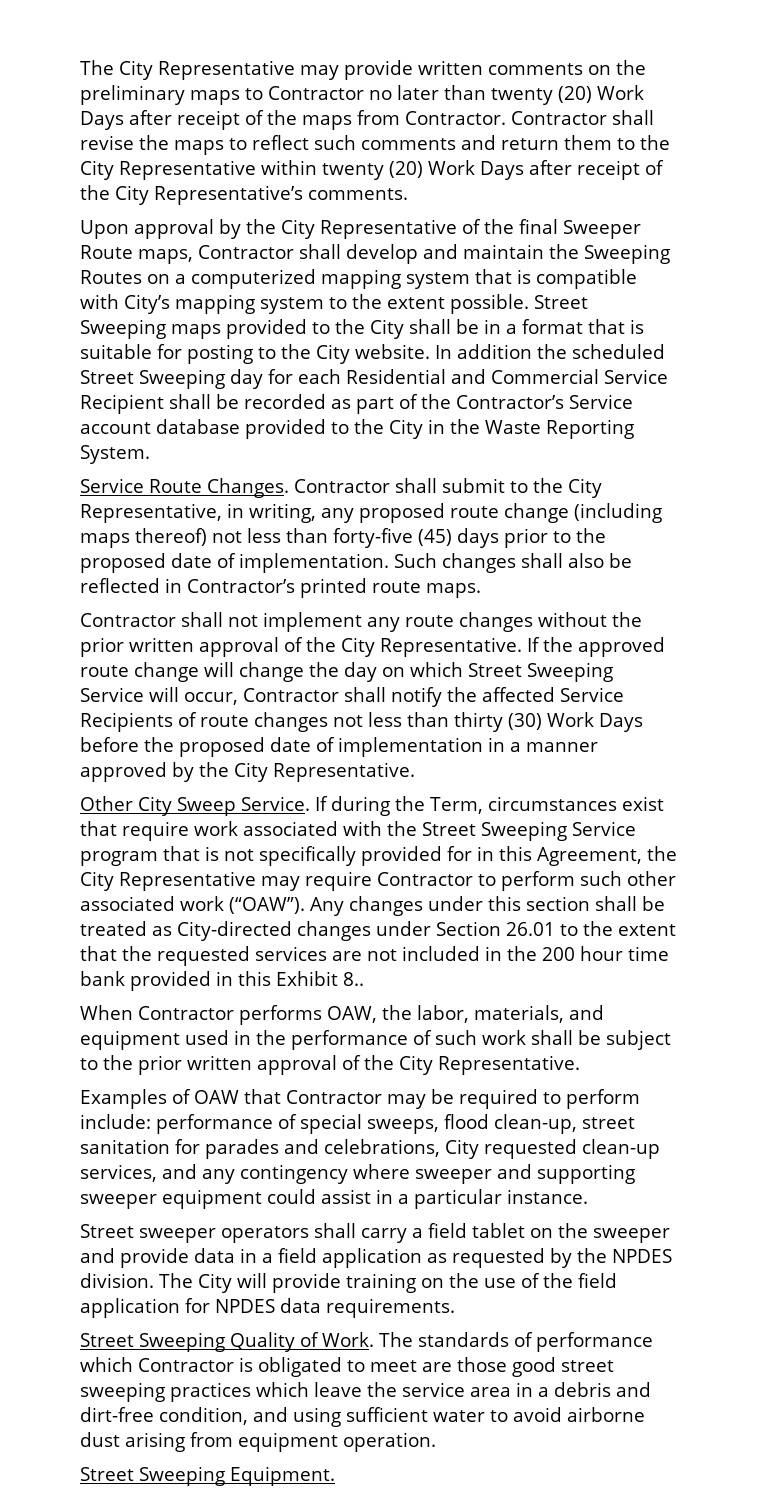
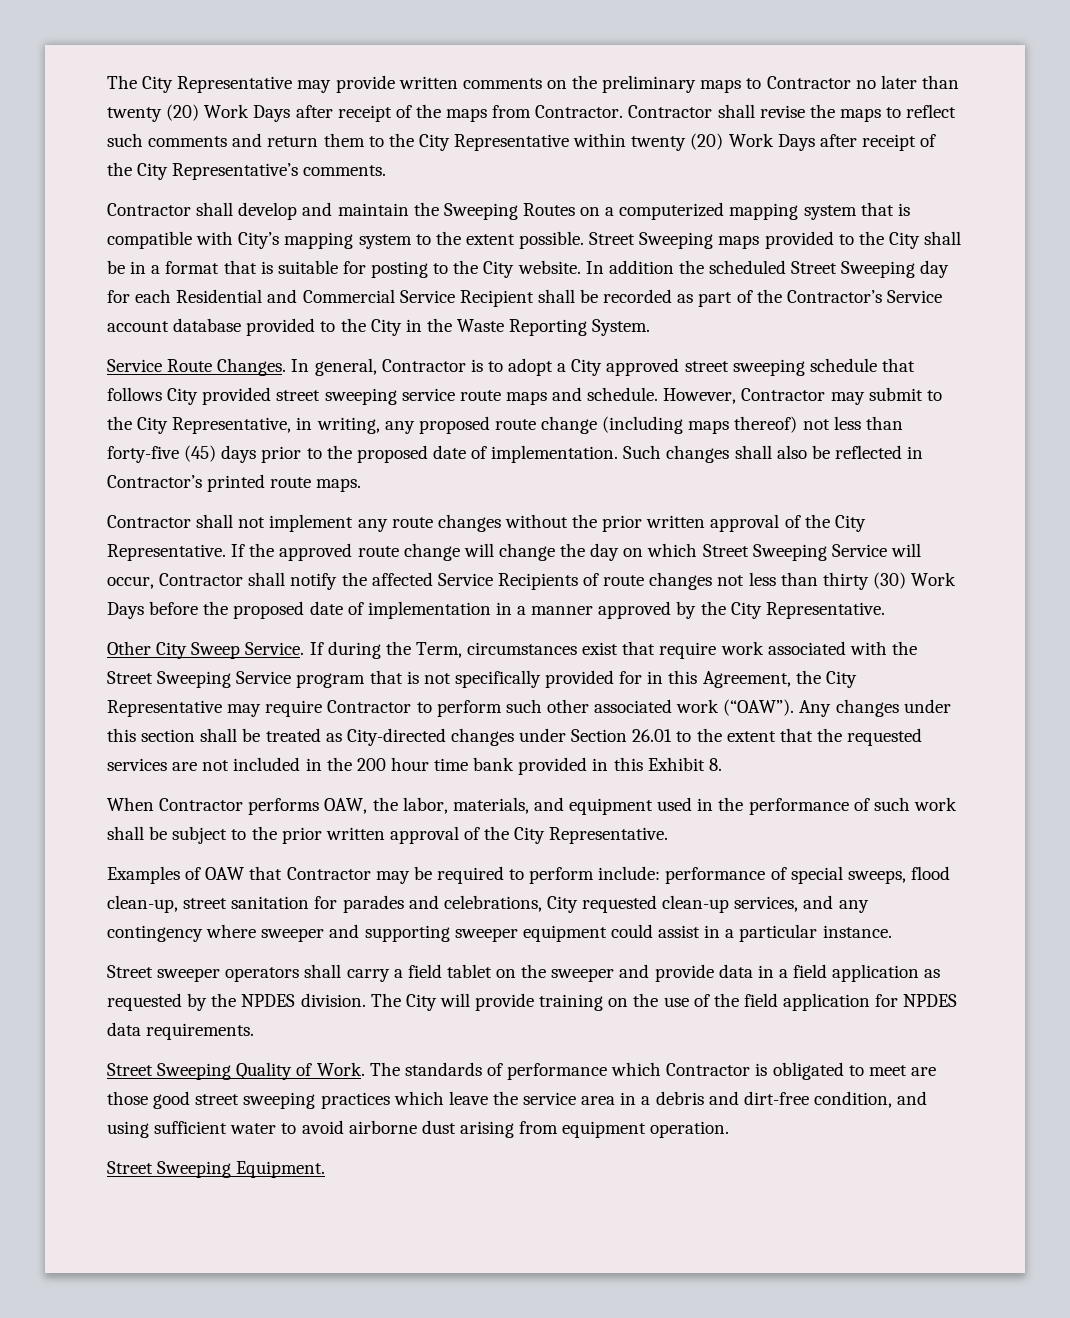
- Upon approval by the City Representative of the final Sweeper Route maps, Contractor shall develop and maintain the Sweeping Routes on a computerized mapping system that is compatible with City’s mapping system to the extent possible.
+ Contractor shall develop and maintain the Sweeping Routes on a computerized mapping system that is compatible with City’s mapping system to the extent possible.
- Contractor shall submit to the City Representative, in writing, any proposed route change (including maps thereof) not less than forty-five (45) days prior to the proposed date of implementation.
+ In general, Contractor is to adopt a City approved street sweeping schedule that follows City provided street sweeping service route maps and schedule. However, Contractor may submit to the City Representative, in writing, any proposed route change (including maps thereof) not less than forty-five (45) days prior to the proposed date of implementation.
- Any changes under this section shall be treated as City-directed changes under Section 26.01 to the extent that the requested services are not included in the 200 hour time bank provided in this Exhibit 8..
+ Any changes under this section shall be treated as City-directed changes under Section 26.01 to the extent that the requested services are not included in the 200 hour time bank provided in this Exhibit 8.

